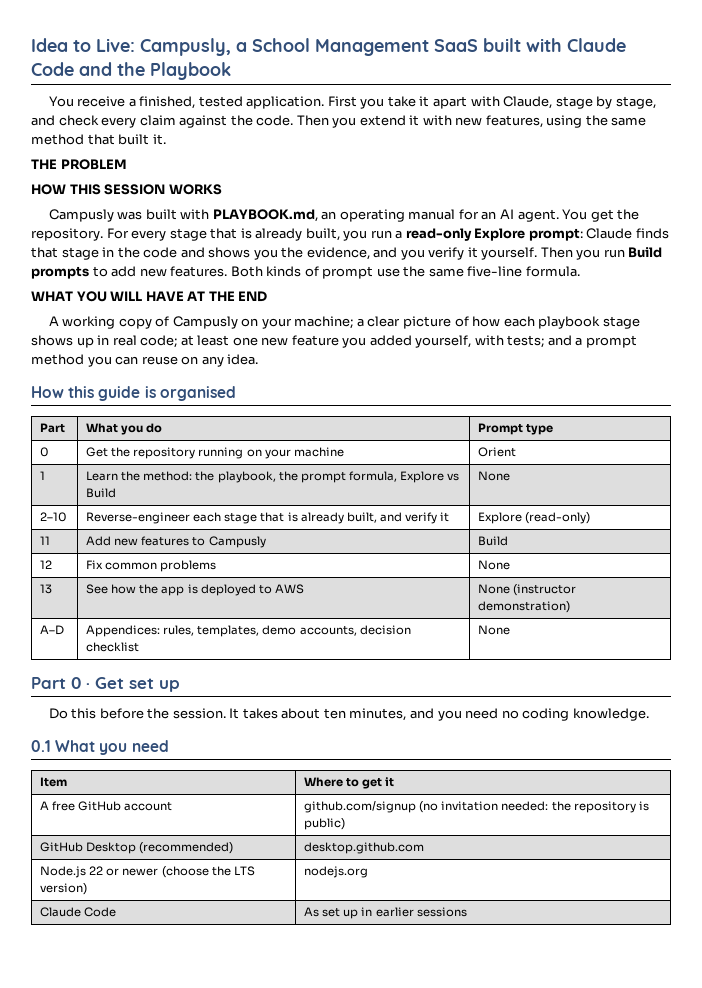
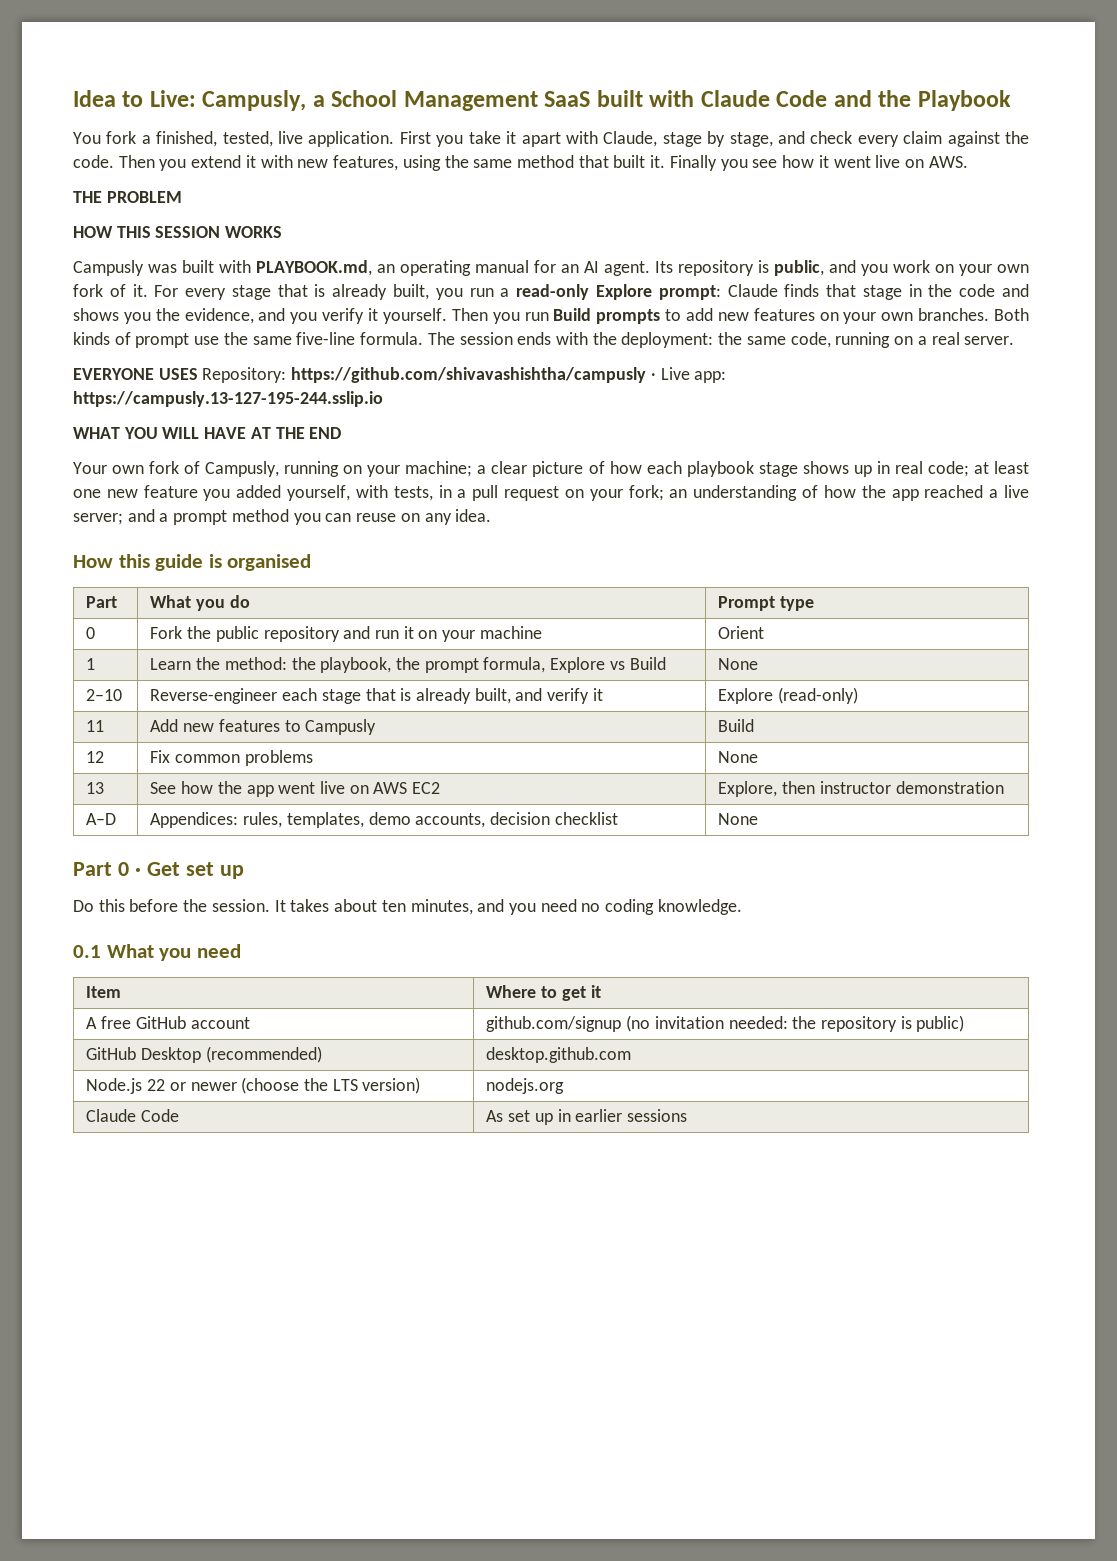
- You receive a finished, tested application.
+ You fork a finished, tested, live application.
+ Finally you see how it went live on AWS.
- You get the repository.
+ Its repository is public, and you work on your own fork of it.
- Then you run Build prompts to add new features.
+ Then you run Build prompts to add new features on your own branches.
+ The session ends with the deployment: the same code, running on a real server.
+ EVERYONE USES Repository: https://github.com/shivavashishtha/campusly · Live app: https://campusly.13-127-195-244.sslip.io
- A working copy of Campusly on your machine; a clear picture of how each playbook stage shows up in real code; at least one new feature you added yourself, with tests; and a prompt method you can reuse on any idea.
+ Your own fork of Campusly, running on your machine; a clear picture of how each playbook stage shows up in real code; at least one new feature you added yourself, with tests, in a pull request on your fork; an understanding of how the app reached a live server; and a prompt method you can reuse on any idea.
- 0 | Get the repository running on your machine | Orient
+ 0 | Fork the public repository and run it on your machine | Orient
- 13 | See how the app is deployed to AWS | None (instructor demonstration)
+ 13 | See how the app went live on AWS EC2 | Explore, then instructor demonstration

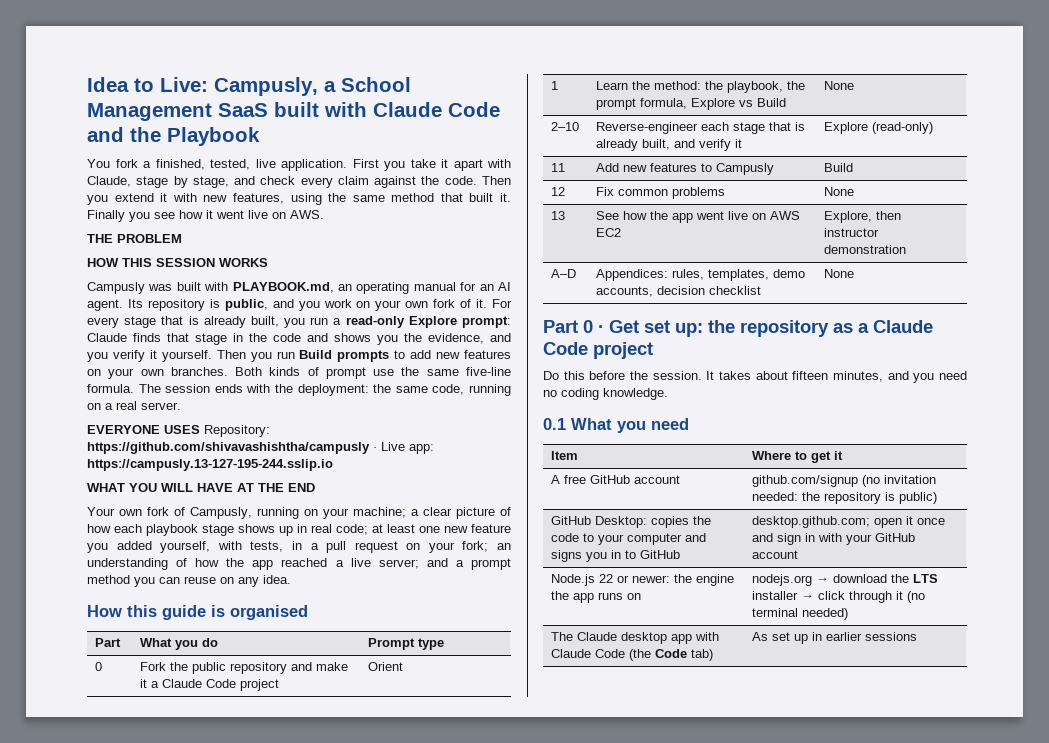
- 0 | Fork the public repository and run it on your machine | Orient
+ 0 | Fork the public repository and make it a Claude Code project | Orient
- Part 0 · Get set up
+ Part 0 · Get set up: the repository as a Claude Code project
- It takes about ten minutes, and you need no coding knowledge.
+ It takes about fifteen minutes, and you need no coding knowledge.
- GitHub Desktop (recommended) | desktop.github.com
- Node.js 22 or newer (choose the LTS version) | nodejs.org
- Claude Code | As set up in earlier sessions
+ GitHub Desktop: copies the code to your computer and signs you in to GitHub | desktop.github.com; open it once and sign in with your GitHub account
+ Node.js 22 or newer: the engine the app runs on | nodejs.org → download the LTS installer → click through it (no terminal needed)
+ The Claude desktop app with Claude Code (the Code tab) | As set up in earlier sessions

